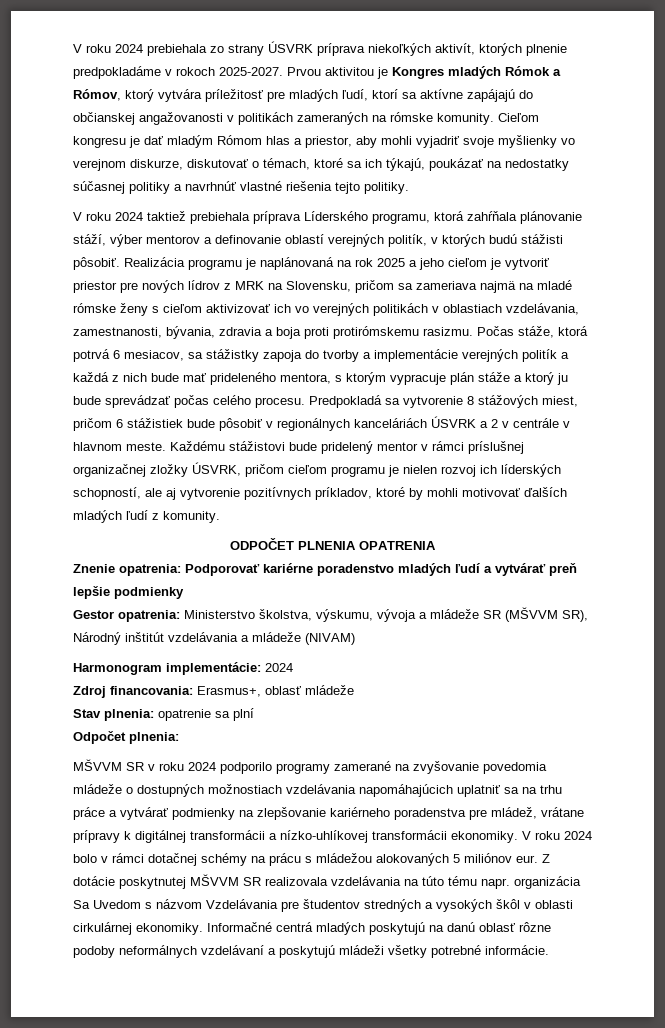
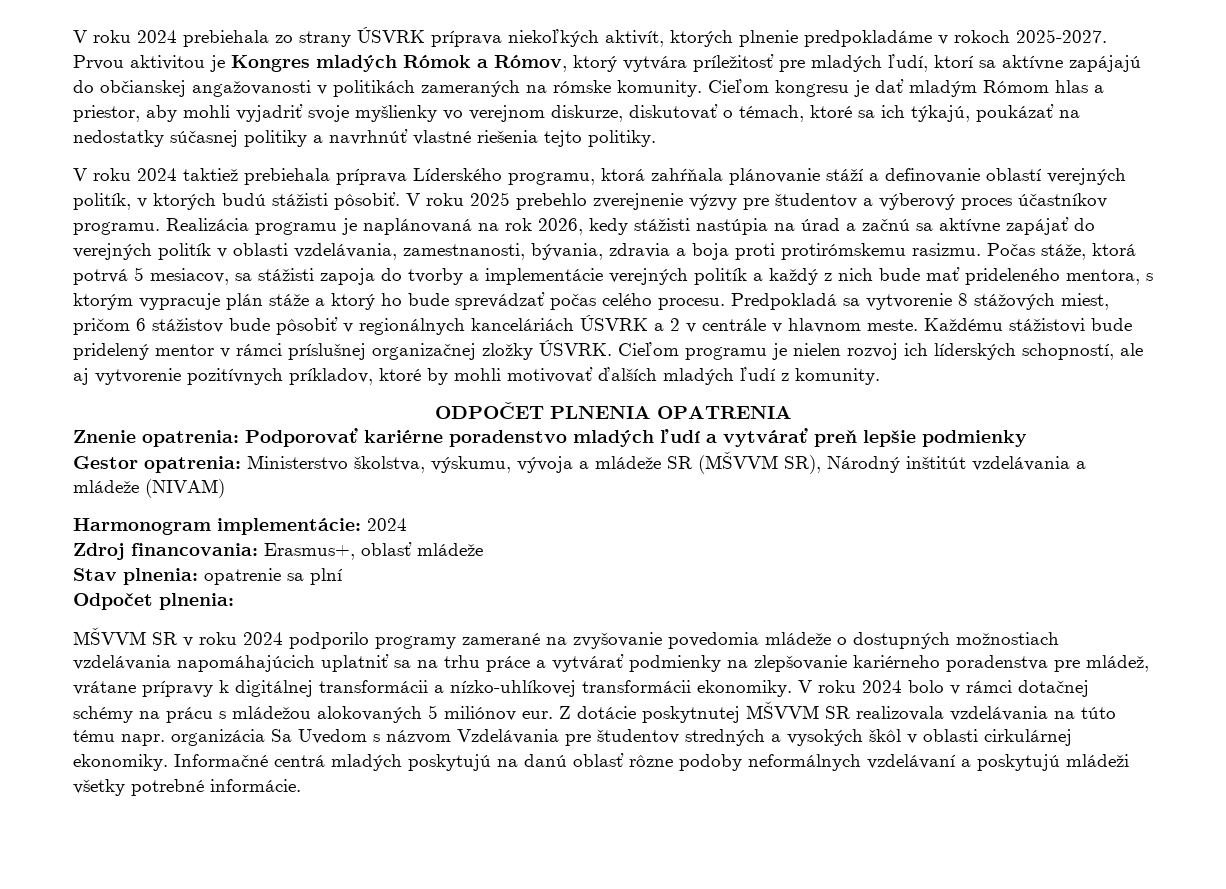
- V roku 2024 taktiež prebiehala príprava Líderského programu, ktorá zahŕňala plánovanie stáží, výber mentorov a definovanie oblastí verejných politík, v ktorých budú stážisti pôsobiť.
+ V roku 2024 taktiež prebiehala príprava Líderského programu, ktorá zahŕňala plánovanie stáží a definovanie oblastí verejných politík, v ktorých budú stážisti pôsobiť.
+ V roku 2025 prebehlo zverejnenie výzvy pre študentov a výberový proces účastníkov programu.
- Realizácia programu je naplánovaná na rok 2025 a jeho cieľom je vytvoriť priestor pre nových lídrov z MRK na Slovensku, pričom sa zameriava najmä na mladé rómske ženy s cieľom aktivizovať ich vo verejných politikách v oblastiach vzdelávania, zamestnanosti, bývania, zdravia a boja proti protirómskemu rasizmu.
+ Realizácia programu je naplánovaná na rok 2026, kedy stážisti nastúpia na úrad a začnú sa aktívne zapájať do verejných politík v oblasti vzdelávania, zamestnanosti, bývania, zdravia a boja proti protirómskemu rasizmu.
- Počas stáže, ktorá potrvá 6 mesiacov, sa stážistky zapoja do tvorby a implementácie verejných politík a každá z nich bude mať prideleného mentora, s ktorým vypracuje plán stáže a ktorý ju bude sprevádzať počas celého procesu.
+ Počas stáže, ktorá potrvá 5 mesiacov, sa stážisti zapoja do tvorby a implementácie verejných politík a každý z nich bude mať prideleného mentora, s ktorým vypracuje plán stáže a ktorý ho bude sprevádzať počas celého procesu.
- Predpokladá sa vytvorenie 8 stážových miest, pričom 6 stážistiek bude pôsobiť v regionálnych kanceláriách ÚSVRK a 2 v centrále v hlavnom meste.
+ Predpokladá sa vytvorenie 8 stážových miest, pričom 6 stážistov bude pôsobiť v regionálnych kanceláriách ÚSVRK a 2 v centrále v hlavnom meste.
- Každému stážistovi bude pridelený mentor v rámci príslušnej organizačnej zložky ÚSVRK, pričom cieľom programu je nielen rozvoj ich líderských schopností, ale aj vytvorenie pozitívnych príkladov, ktoré by mohli motivovať ďalších mladých ľudí z komunity.
+ Každému stážistovi bude pridelený mentor v rámci príslušnej organizačnej zložky ÚSVRK. Cieľom programu je nielen rozvoj ich líderských schopností, ale aj vytvorenie pozitívnych príkladov, ktoré by mohli motivovať ďalších mladých ľudí z komunity.

